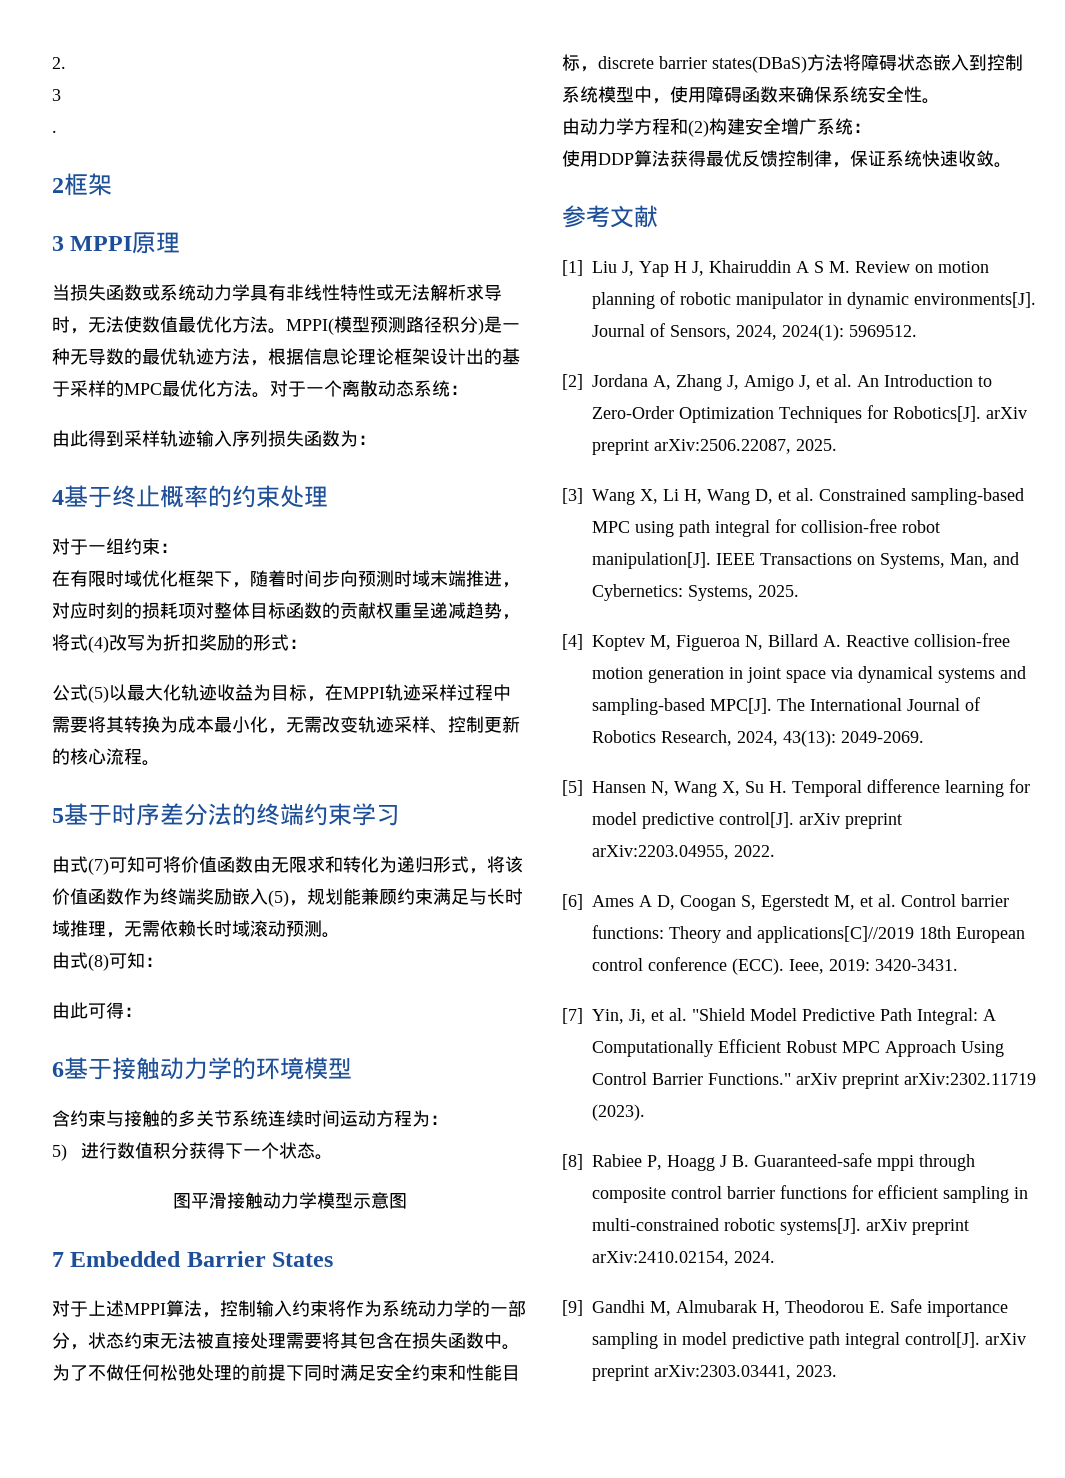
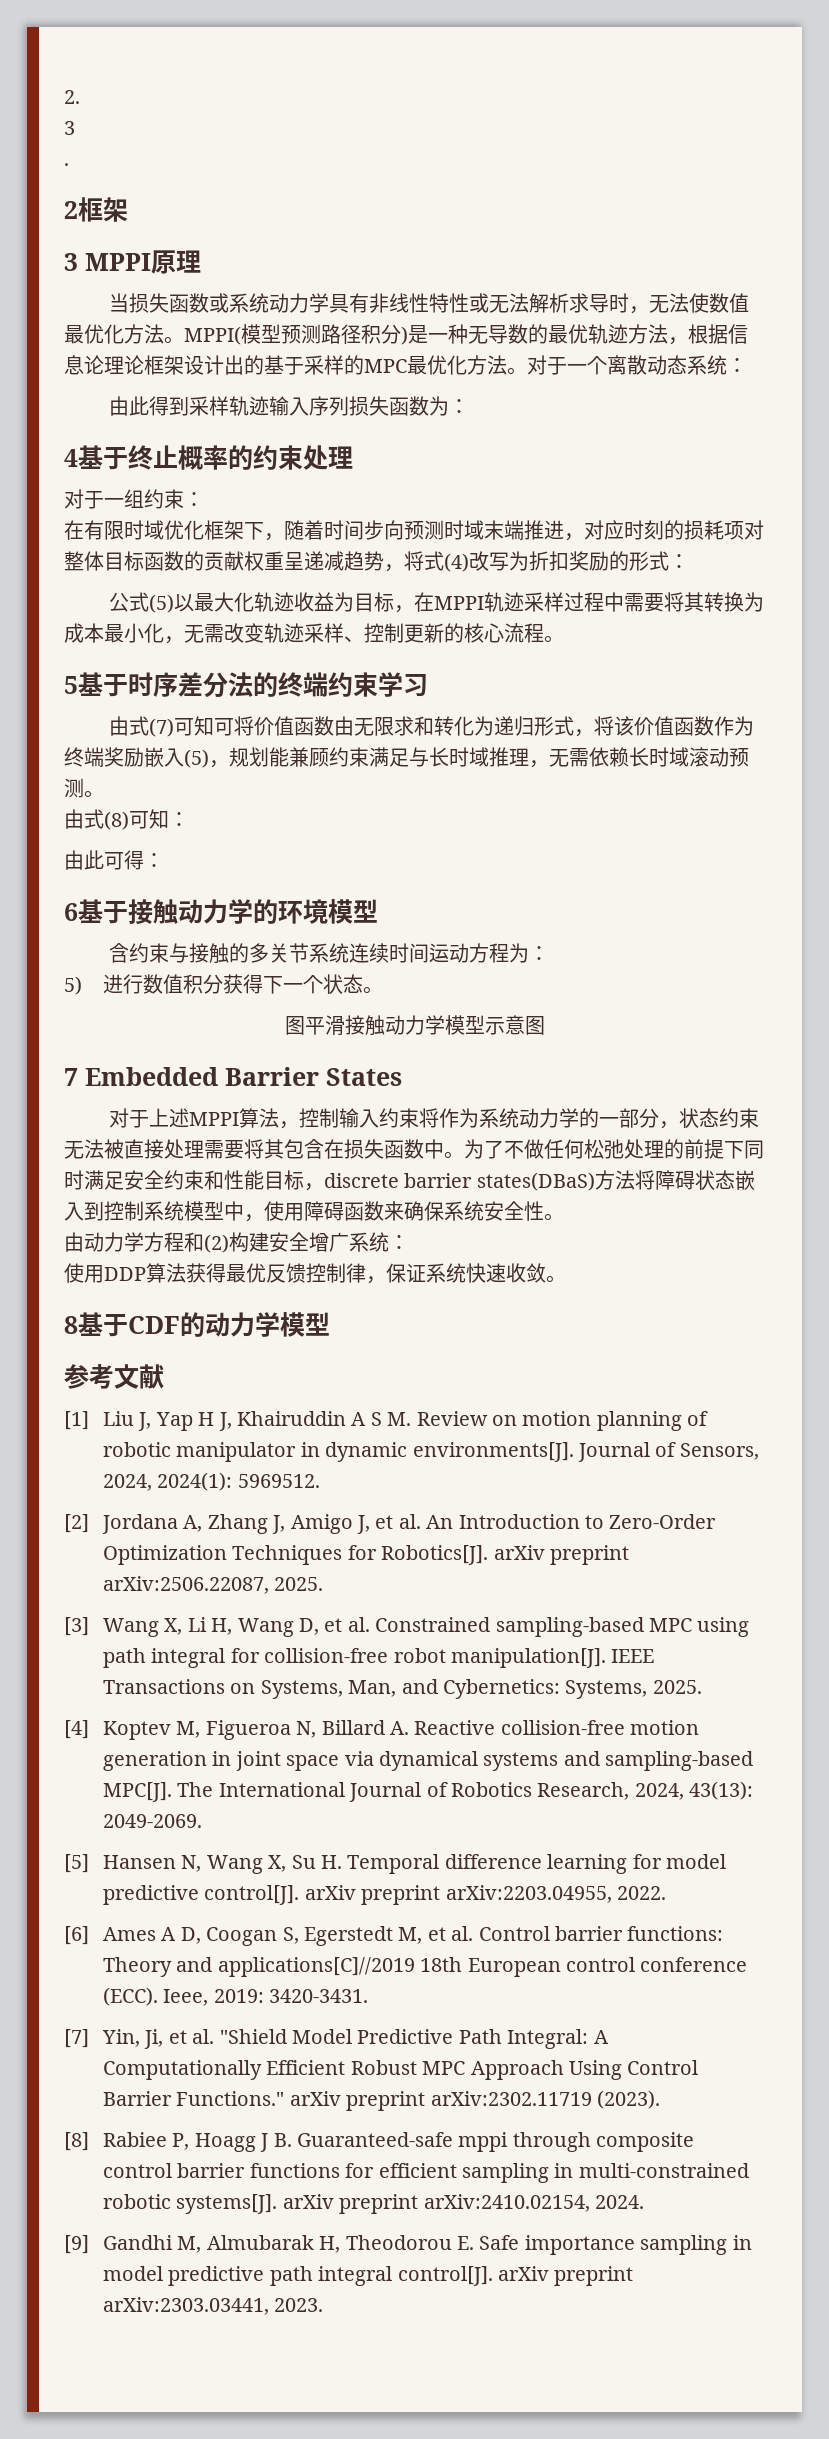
+ 8基于CDF的动力学模型

